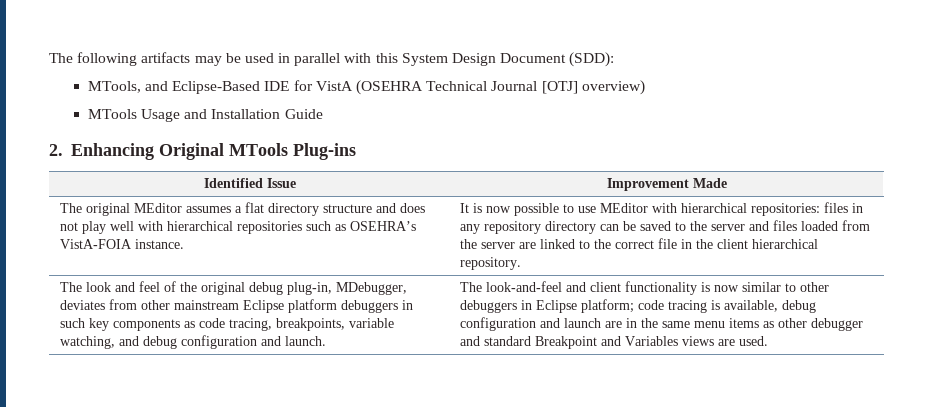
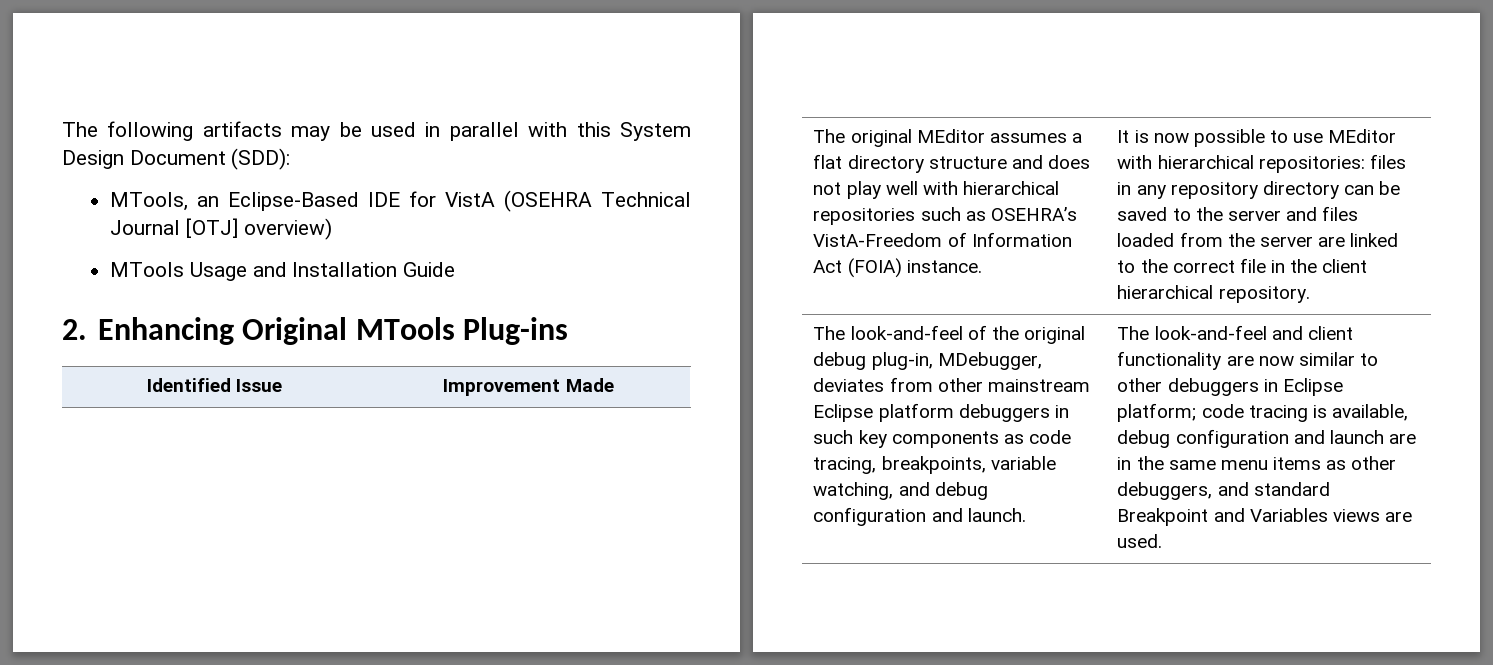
- MTools, and Eclipse-Based IDE for VistA (OSEHRA Technical Journal [OTJ] overview)
+ MTools, an Eclipse-Based IDE for VistA (OSEHRA Technical Journal [OTJ] overview)
- The original MEditor assumes a flat directory structure and does not play well with hierarchical repositories such as OSEHRA’s VistA-FOIA instance.
+ The original MEditor assumes a flat directory structure and does not play well with hierarchical repositories such as OSEHRA’s VistA-Freedom of Information Act (FOIA) instance.
- The look and feel of the original debug plug-in, MDebugger, deviates from other mainstream Eclipse platform debuggers in such key components as code tracing, breakpoints, variable watching, and debug configuration and launch.
+ The look-and-feel of the original debug plug-in, MDebugger, deviates from other mainstream Eclipse platform debuggers in such key components as code tracing, breakpoints, variable watching, and debug configuration and launch.
- The look-and-feel and client functionality is now similar to other debuggers in Eclipse platform; code tracing is available, debug configuration and launch are in the same menu items as other debugger and standard Breakpoint and Variables views are used.
+ The look-and-feel and client functionality are now similar to other debuggers in Eclipse platform; code tracing is available, debug configuration and launch are in the same menu items as other debuggers, and standard Breakpoint and Variables views are used.

